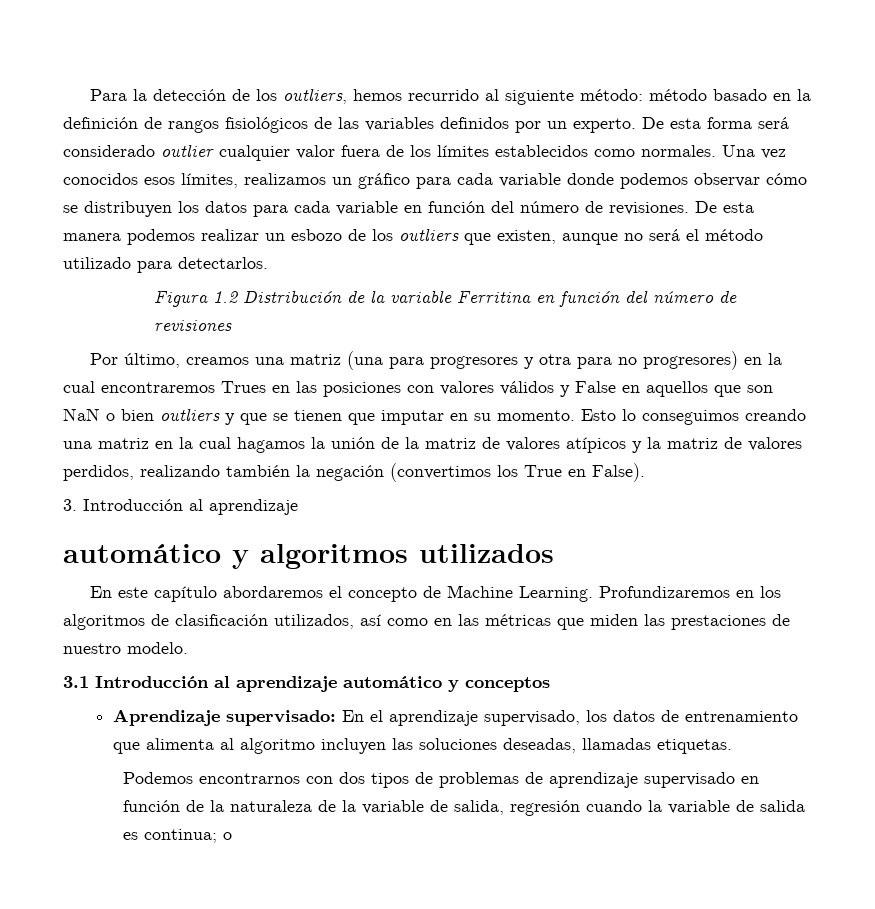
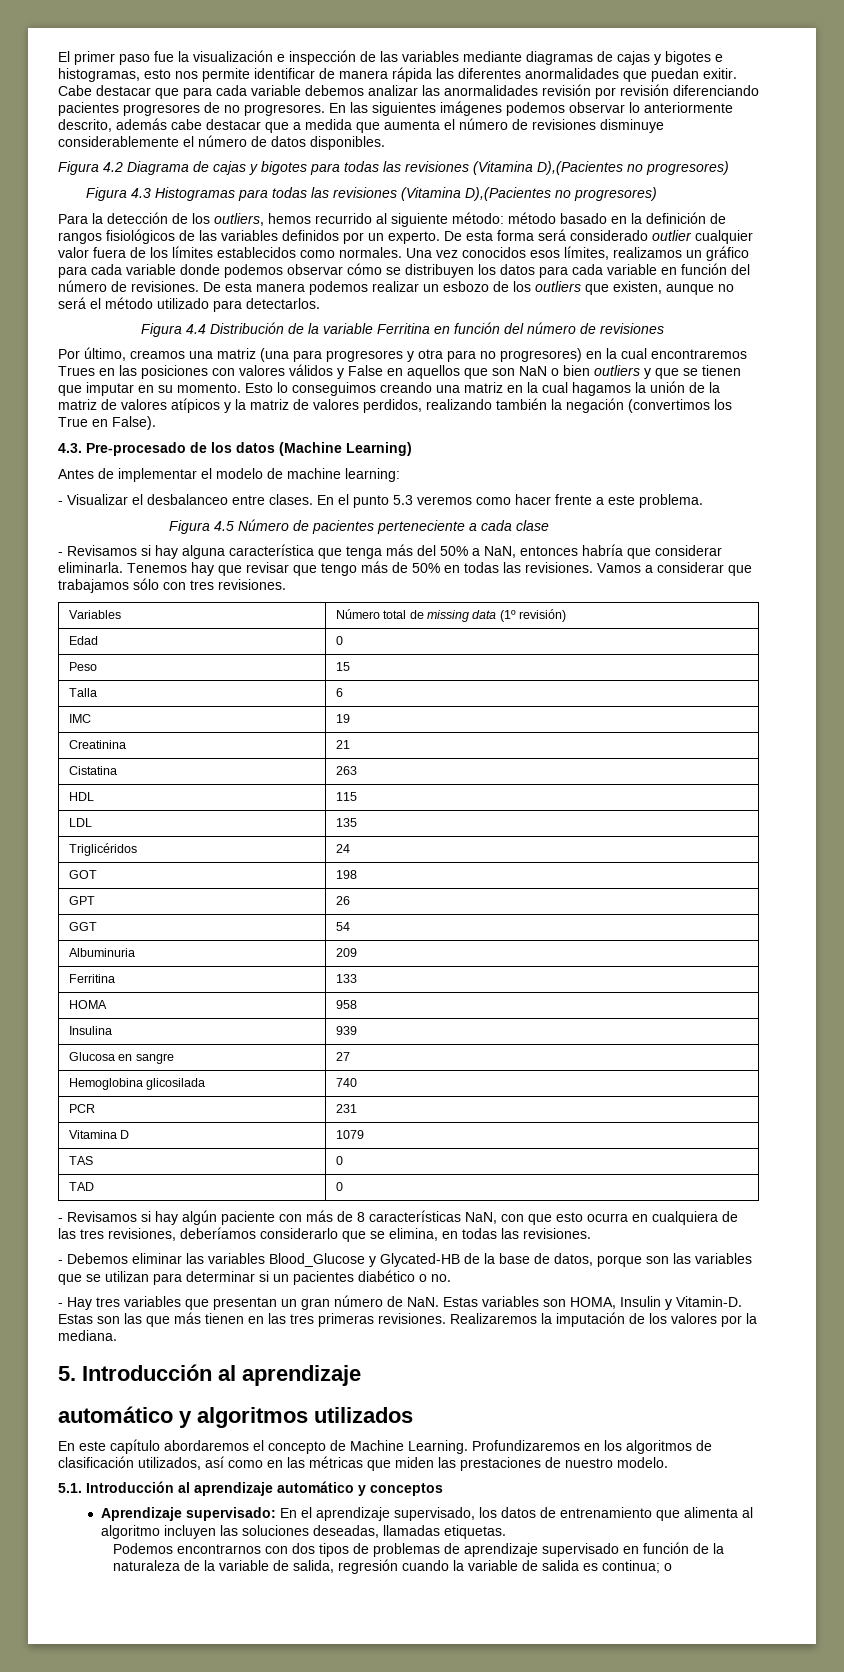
+ El primer paso fue la visualización e inspección de las variables mediante diagramas de cajas y bigotes e histogramas, esto nos permite identificar de manera rápida las diferentes anormalidades que puedan exitir. Cabe destacar que para cada variable debemos analizar las anormalidades revisión por revisión diferenciando pacientes progresores de no progresores. En las siguientes imágenes podemos observar lo anteriormente descrito, además cabe destacar que a medida que aumenta el número de revisiones disminuye considerablemente el número de datos disponibles.
+ Figura 4.2 Diagrama de cajas y bigotes para todas las revisiones (Vitamina D),(Pacientes no progresores)
+ Figura 4.3 Histogramas para todas las revisiones (Vitamina D),(Pacientes no progresores)
- Figura 1.2 Distribución de la variable Ferritina en función del número de revisiones
+ Figura 4.4 Distribución de la variable Ferritina en función del número de revisiones
- 3. Introducción al aprendizaje
+ 4.3. Pre-procesado de los datos (Machine Learning)
+ Antes de implementar el modelo de machine learning:
+ - Visualizar el desbalanceo entre clases. En el punto 5.3 veremos como hacer frente a este problema.
+ Figura 4.5 Número de pacientes perteneciente a cada clase
+ - Revisamos si hay alguna característica que tenga más del 50% a NaN, entonces habría que considerar eliminarla. Tenemos hay que revisar que tengo más de 50% en todas las revisiones. Vamos a considerar que trabajamos sólo con tres revisiones.
+ Variables | Número total de missing data (1º revisión)
+ Edad | 0
+ Peso | 15
+ Talla | 6
+ IMC | 19
+ Creatinina | 21
+ Cistatina | 263
+ HDL | 115
+ LDL | 135
+ Triglicéridos | 24
+ GOT | 198
+ GPT | 26
+ GGT | 54
+ Albuminuria | 209
+ Ferritina | 133
+ HOMA | 958
+ Insulina | 939
+ Glucosa en sangre | 27
+ Hemoglobina glicosilada | 740
+ PCR | 231
+ Vitamina D | 1079
+ TAS | 0
+ TAD | 0
+ - Revisamos si hay algún paciente con más de 8 características NaN, con que esto ocurra en cualquiera de las tres revisiones, deberíamos considerarlo que se elimina, en todas las revisiones.
+ - Debemos eliminar las variables Blood_Glucose y Glycated-HB de la base de datos, porque son las variables que se utilizan para determinar si un pacientes diabético o no.
+ - Hay tres variables que presentan un gran número de NaN. Estas variables son HOMA, Insulin y Vitamin-D. Estas son las que más tienen en las tres primeras revisiones. Realizaremos la imputación de los valores por la mediana.
+ 5. Introducción al aprendizaje
- 3.1 Introducción al aprendizaje automático y conceptos
+ 5.1. Introducción al aprendizaje automático y conceptos

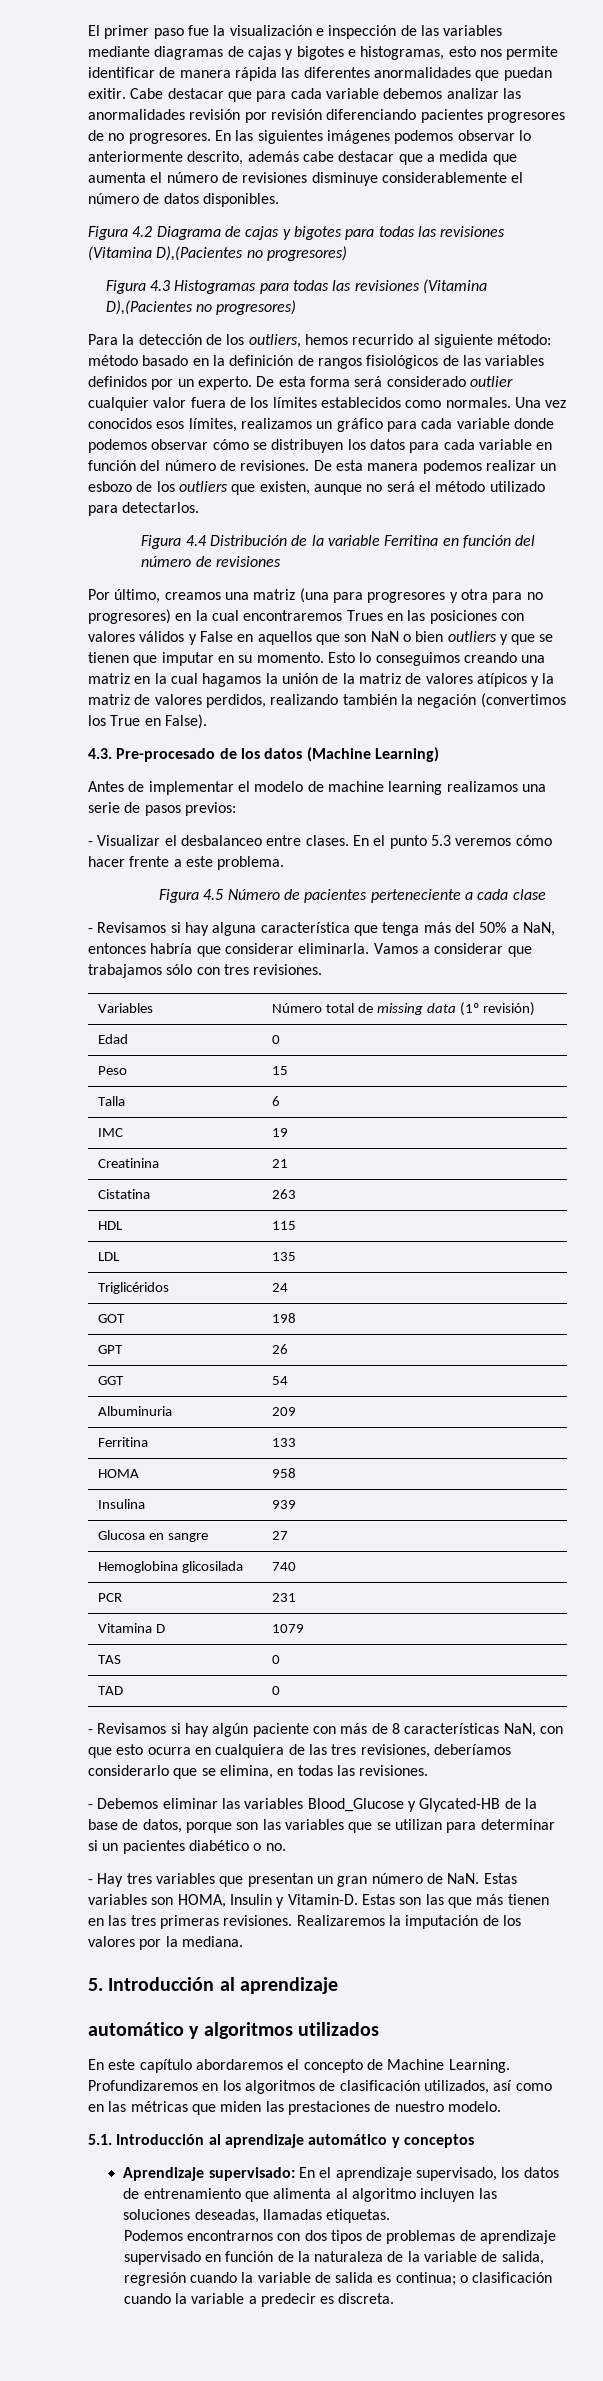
- Antes de implementar el modelo de machine learning:
+ Antes de implementar el modelo de machine learning realizamos una serie de pasos previos:
- En el punto 5.3 veremos como hacer frente a este problema.
+ En el punto 5.3 veremos cómo hacer frente a este problema.
- Tenemos hay que revisar que tengo más de 50% en todas las revisiones.
- Podemos encontrarnos con dos tipos de problemas de aprendizaje supervisado en función de la naturaleza de la variable de salida, regresión cuando la variable de salida es continua; o
+ Podemos encontrarnos con dos tipos de problemas de aprendizaje supervisado en función de la naturaleza de la variable de salida, regresión cuando la variable de salida es continua; o clasificación cuando la variable a predecir es discreta.

